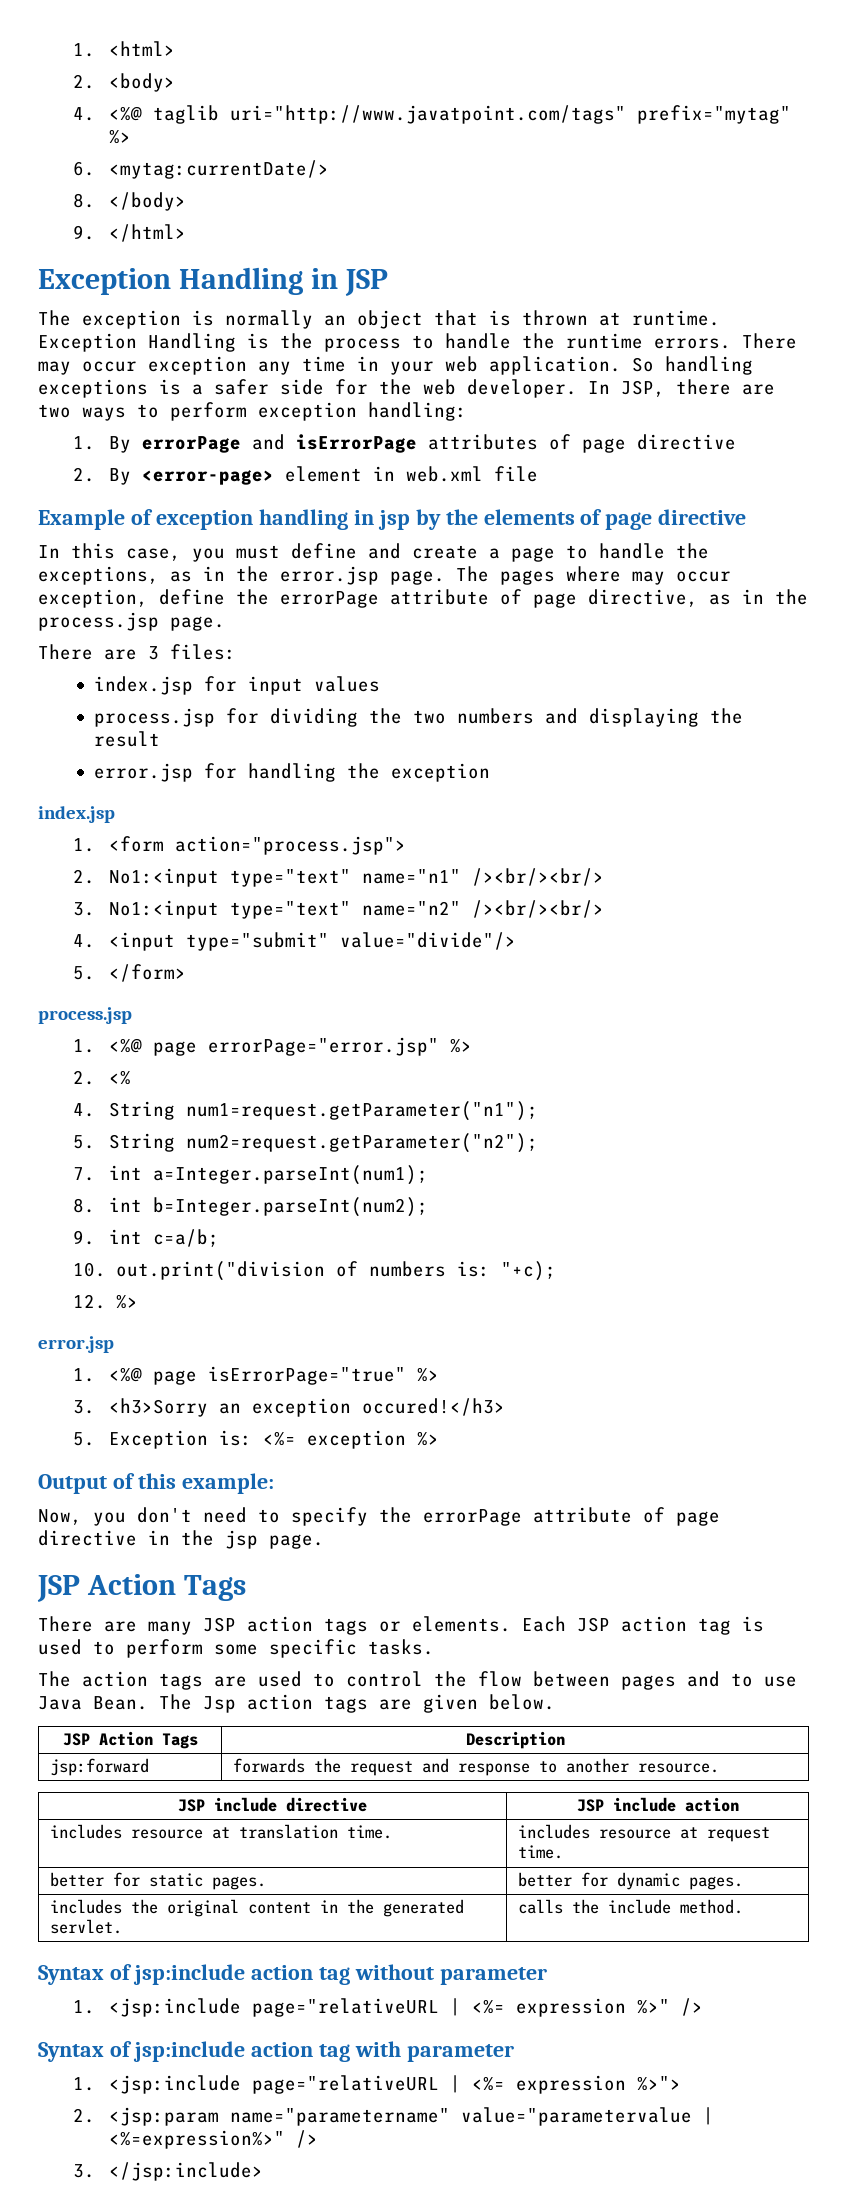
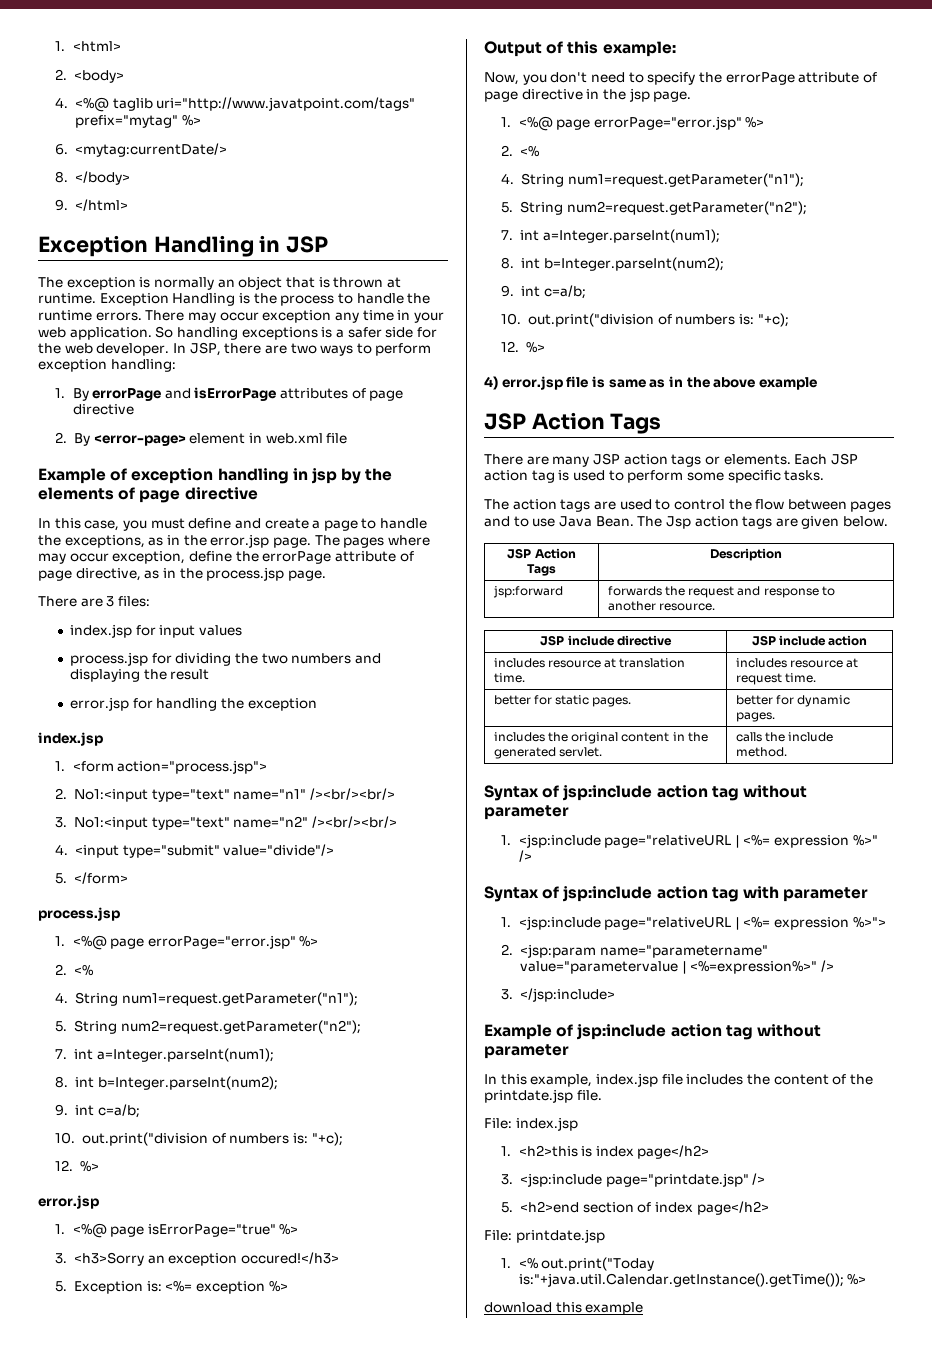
  Now, you don't need to specify the errorPage attribute of page directive in the jsp page.
+ 1. <%@ page errorPage="error.jsp" %>
+ 2. <%
+ 4. String num1=request.getParameter("n1");
+ 5. String num2=request.getParameter("n2");
+ 7. int a=Integer.parseInt(num1);
+ 8. int b=Integer.parseInt(num2);
+ 9. int c=a/b;
+ 10. out.print("division of numbers is: "+c);
+ 12. %>
+ 4) error.jsp file is same as in the above example
+ Example of jsp:include action tag without parameter
+ In this example, index.jsp file includes the content of the printdate.jsp file.
+ File: index.jsp
+ 1. <h2>this is index page</h2>
+ 3. <jsp:include page="printdate.jsp" />
+ 5. <h2>end section of index page</h2>
+ File: printdate.jsp
+ 1. <% out.print("Today is:"+java.util.Calendar.getInstance().getTime()); %>
+ download this example

